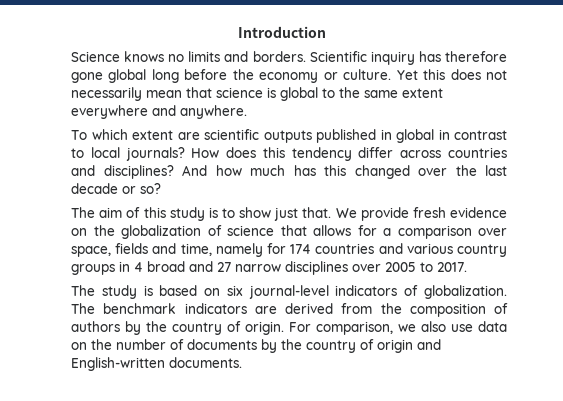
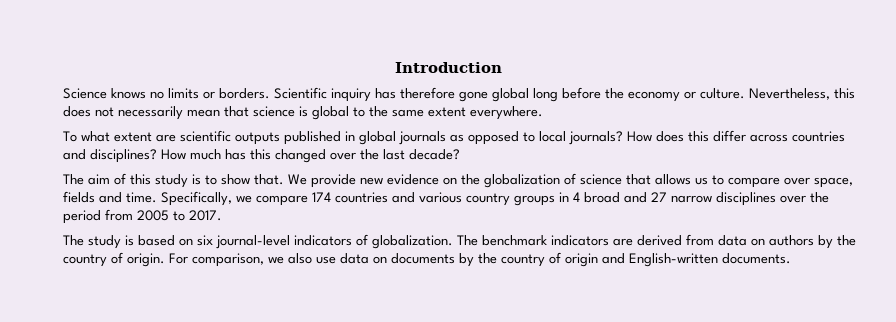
- Science knows no limits and borders.
+ Science knows no limits or borders.
- Yet this does not necessarily mean that science is global to the same extent everywhere and anywhere.
+ Nevertheless, this does not necessarily mean that science is global to the same extent everywhere.
- To which extent are scientific outputs published in global in contrast to local journals?
+ To what extent are scientific outputs published in global journals as opposed to local journals?
- How does this tendency differ across countries and disciplines?
+ How does this differ across countries and disciplines?
- And how much has this changed over the last decade or so?
+ How much has this changed over the last decade?
- The aim of this study is to show just that.
+ The aim of this study is to show that.
- We provide fresh evidence on the globalization of science that allows for a comparison over space, fields and time, namely for 174 countries and various country groups in 4 broad and 27 narrow disciplines over 2005 to 2017.
+ We provide new evidence on the globalization of science that allows us to compare over space, fields and time. Specifically, we compare 174 countries and various country groups in 4 broad and 27 narrow disciplines over the period from 2005 to 2017.
- The benchmark indicators are derived from the composition of authors by the country of origin.
+ The benchmark indicators are derived from data on authors by the country of origin.
- For comparison, we also use data on the number of documents by the country of origin and English-written documents.
+ For comparison, we also use data on documents by the country of origin and English-written documents.

